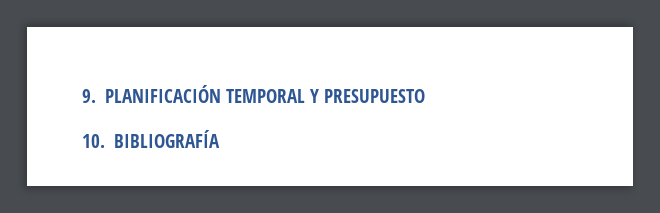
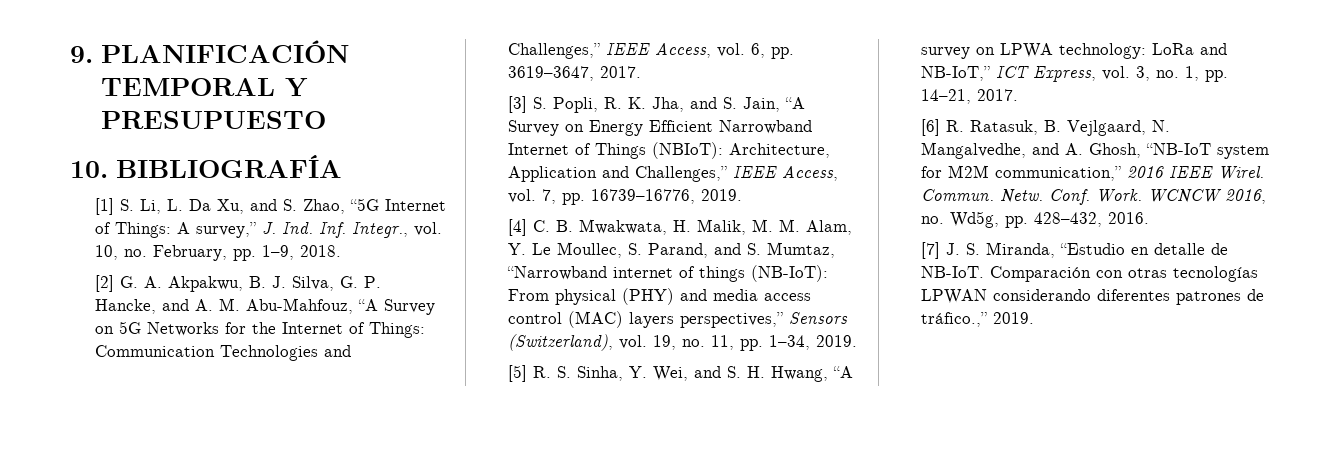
+ [1] S. Li, L. Da Xu, and S. Zhao, “5G Internet of Things: A survey,” J. Ind. Inf. Integr., vol. 10, no. February, pp. 1–9, 2018.
+ [2] G. A. Akpakwu, B. J. Silva, G. P. Hancke, and A. M. Abu-Mahfouz, “A Survey on 5G Networks for the Internet of Things: Communication Technologies and Challenges,” IEEE Access, vol. 6, pp. 3619–3647, 2017.
+ [3] S. Popli, R. K. Jha, and S. Jain, “A Survey on Energy Efficient Narrowband Internet of Things (NBIoT): Architecture, Application and Challenges,” IEEE Access, vol. 7, pp. 16739–16776, 2019.
+ [4] C. B. Mwakwata, H. Malik, M. M. Alam, Y. Le Moullec, S. Parand, and S. Mumtaz, “Narrowband internet of things (NB-IoT): From physical (PHY) and media access control (MAC) layers perspectives,” Sensors (Switzerland), vol. 19, no. 11, pp. 1–34, 2019.
+ [5] R. S. Sinha, Y. Wei, and S. H. Hwang, “A survey on LPWA technology: LoRa and NB-IoT,” ICT Express, vol. 3, no. 1, pp. 14–21, 2017.
+ [6] R. Ratasuk, B. Vejlgaard, N. Mangalvedhe, and A. Ghosh, “NB-IoT system for M2M communication,” 2016 IEEE Wirel. Commun. Netw. Conf. Work. WCNCW 2016, no. Wd5g, pp. 428–432, 2016.
+ [7] J. S. Miranda, “Estudio en detalle de NB-IoT. Comparación con otras tecnologías LPWAN considerando diferentes patrones de tráfico.,” 2019.

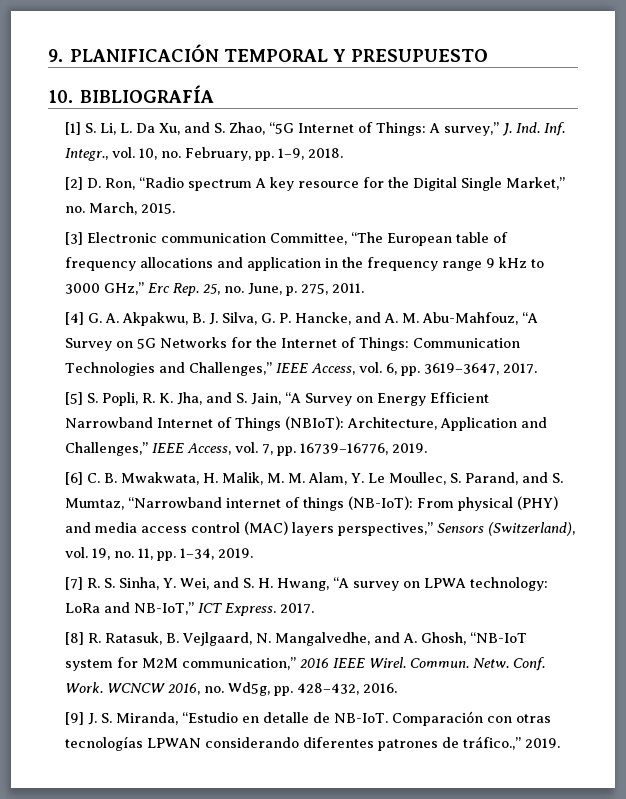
- [2] G. A. Akpakwu, B. J. Silva, G. P. Hancke, and A. M. Abu-Mahfouz, “A Survey on 5G Networks for the Internet of Things: Communication Technologies and Challenges,” IEEE Access, vol. 6, pp. 3619–3647, 2017.
+ [2] D. Ron, “Radio spectrum A key resource for the Digital Single Market,” no. March, 2015.
+ [3] Electronic communication Committee, “The European table of frequency allocations and application in the frequency range 9 kHz to 3000 GHz,” Erc Rep. 25, no. June, p. 275, 2011.
+ [4] G. A. Akpakwu, B. J. Silva, G. P. Hancke, and A. M. Abu-Mahfouz, “A Survey on 5G Networks for the Internet of Things: Communication Technologies and Challenges,” IEEE Access, vol. 6, pp. 3619–3647, 2017.
- [3] S. Popli, R. K. Jha, and S. Jain, “A Survey on Energy Efficient Narrowband Internet of Things (NBIoT): Architecture, Application and Challenges,” IEEE Access, vol. 7, pp. 16739–16776, 2019.
+ [5] S. Popli, R. K. Jha, and S. Jain, “A Survey on Energy Efficient Narrowband Internet of Things (NBIoT): Architecture, Application and Challenges,” IEEE Access, vol. 7, pp. 16739–16776, 2019.
- [4] C. B. Mwakwata, H. Malik, M. M. Alam, Y. Le Moullec, S. Parand, and S. Mumtaz, “Narrowband internet of things (NB-IoT): From physical (PHY) and media access control (MAC) layers perspectives,” Sensors (Switzerland), vol. 19, no. 11, pp. 1–34, 2019.
+ [6] C. B. Mwakwata, H. Malik, M. M. Alam, Y. Le Moullec, S. Parand, and S. Mumtaz, “Narrowband internet of things (NB-IoT): From physical (PHY) and media access control (MAC) layers perspectives,” Sensors (Switzerland), vol. 19, no. 11, pp. 1–34, 2019.
- [5] R. S. Sinha, Y. Wei, and S. H. Hwang, “A survey on LPWA technology: LoRa and NB-IoT,” ICT Express, vol. 3, no. 1, pp. 14–21, 2017.
- [6] R. Ratasuk, B. Vejlgaard, N. Mangalvedhe, and A. Ghosh, “NB-IoT system for M2M communication,” 2016 IEEE Wirel.
+ [7] R. S. Sinha, Y. Wei, and S. H. Hwang, “A survey on LPWA technology: LoRa and NB-IoT,” ICT Express. 2017.
+ [8] R. Ratasuk, B. Vejlgaard, N. Mangalvedhe, and A. Ghosh, “NB-IoT system for M2M communication,” 2016 IEEE Wirel.
- [7] J. S. Miranda, “Estudio en detalle de NB-IoT.
+ [9] J. S. Miranda, “Estudio en detalle de NB-IoT.

